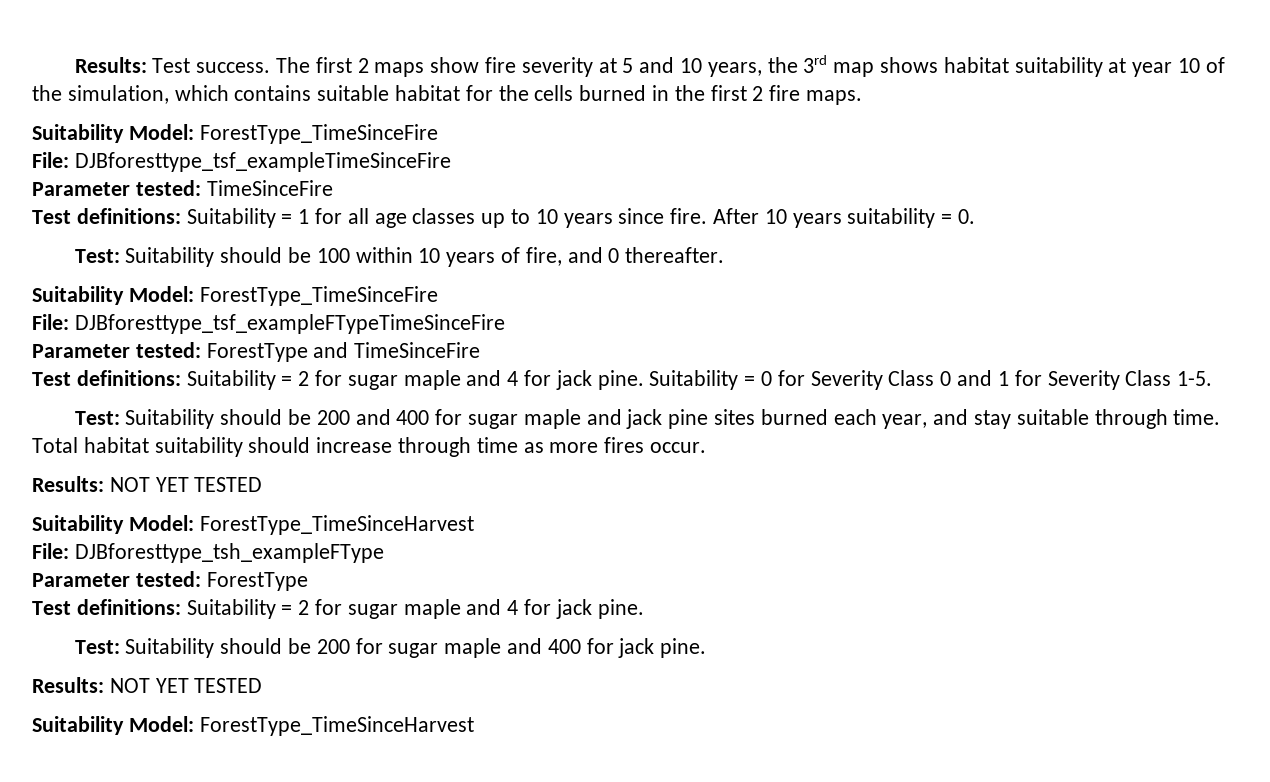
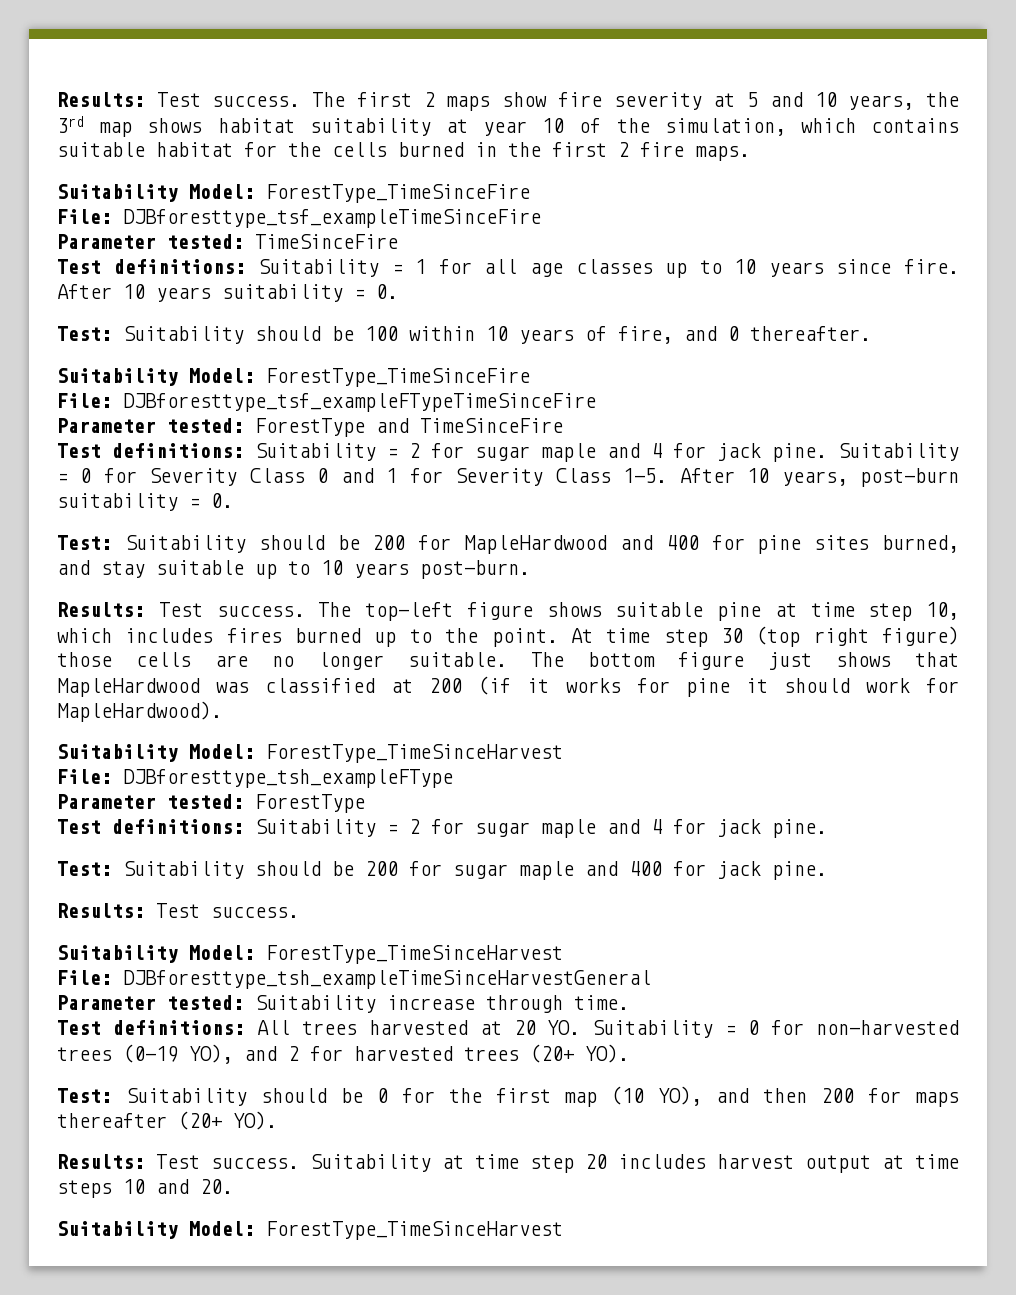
- Suitability = 0 for Severity Class 0 and 1 for Severity Class 1-5.
- Test: Suitability should be 200 and 400 for sugar maple and jack pine sites burned each year, and stay suitable through time. Total habitat suitability should increase through time as more fires occur.
- Results: NOT YET TESTED
+ Suitability = 0 for Severity Class 0 and 1 for Severity Class 1-5. After 10 years, post-burn suitability = 0.
+ Test: Suitability should be 200 for MapleHardwood and 400 for pine sites burned, and stay suitable up to 10 years post-burn.
+ Results: Test success. The top-left figure shows suitable pine at time step 10, which includes fires burned up to the point. At time step 30 (top right figure) those cells are no longer suitable. The bottom figure just shows that MapleHardwood was classified at 200 (if it works for pine it should work for MapleHardwood).
  Test: Suitability should be 200 for sugar maple and 400 for jack pine.
- Results: NOT YET TESTED
+ Results: Test success.
+ Suitability Model: ForestType_TimeSinceHarvest
+ File: DJBforesttype_tsh_exampleTimeSinceHarvestGeneral
+ Parameter tested: Suitability increase through time.
+ Test definitions: All trees harvested at 20 YO. Suitability = 0 for non-harvested trees (0-19 YO), and 2 for harvested trees (20+ YO).
+ Test: Suitability should be 0 for the first map (10 YO), and then 200 for maps thereafter (20+ YO).
+ Results: Test success. Suitability at time step 20 includes harvest output at time steps 10 and 20.

